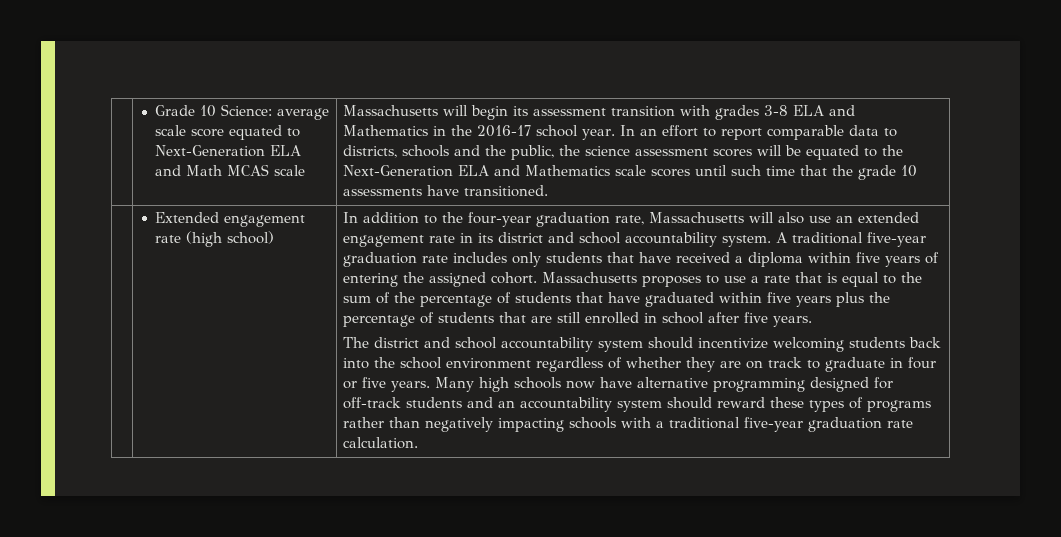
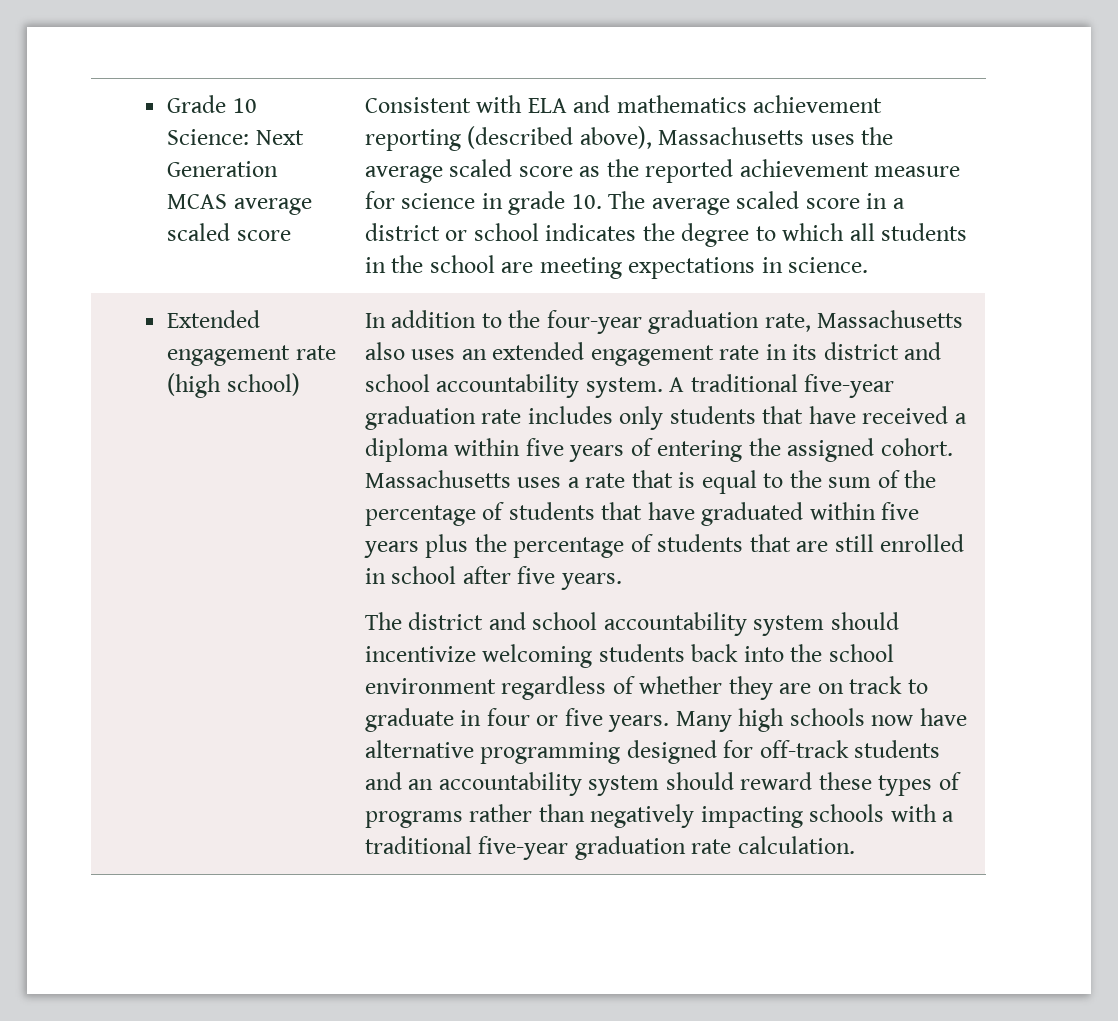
- Grade 10 Science: average scale score equated to Next-Generation ELA and Math MCAS scale | Massachusetts will begin its assessment transition with grades 3-8 ELA and Mathematics in the 2016-17 school year. In an effort to report comparable data to districts, schools and the public, the science assessment scores will be equated to the Next-Generation ELA and Mathematics scale scores until such time that the grade 10 assessments have transitioned.
+ Grade 10 Science: Next Generation MCAS average scaled score | Consistent with ELA and mathematics achievement reporting (described above), Massachusetts uses the average scaled score as the reported achievement measure for science in grade 10. The average scaled score in a district or school indicates the degree to which all students in the school are meeting expectations in science.
- In addition to the four-year graduation rate, Massachusetts will also use an extended engagement rate in its district and school accountability system.
+ In addition to the four-year graduation rate, Massachusetts also uses an extended engagement rate in its district and school accountability system.
- Massachusetts proposes to use a rate that is equal to the sum of the percentage of students that have graduated within five years plus the percentage of students that are still enrolled in school after five years.
+ Massachusetts uses a rate that is equal to the sum of the percentage of students that have graduated within five years plus the percentage of students that are still enrolled in school after five years.

